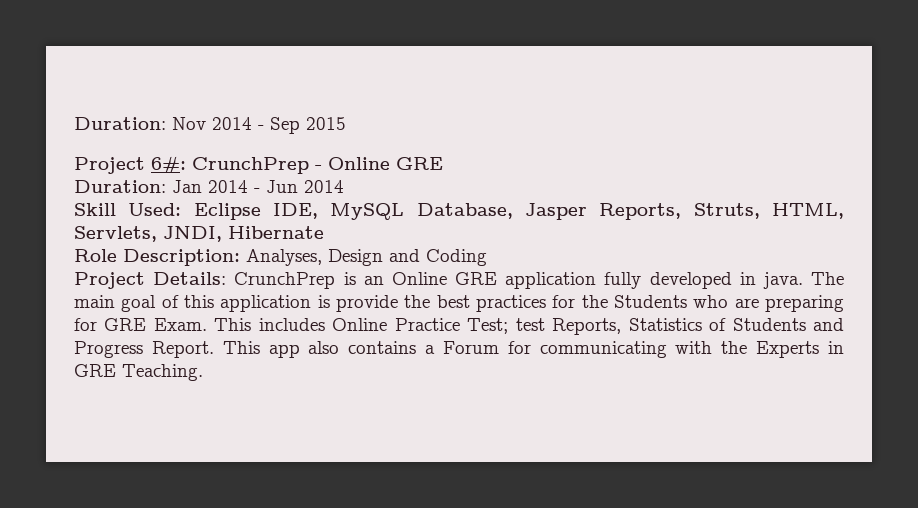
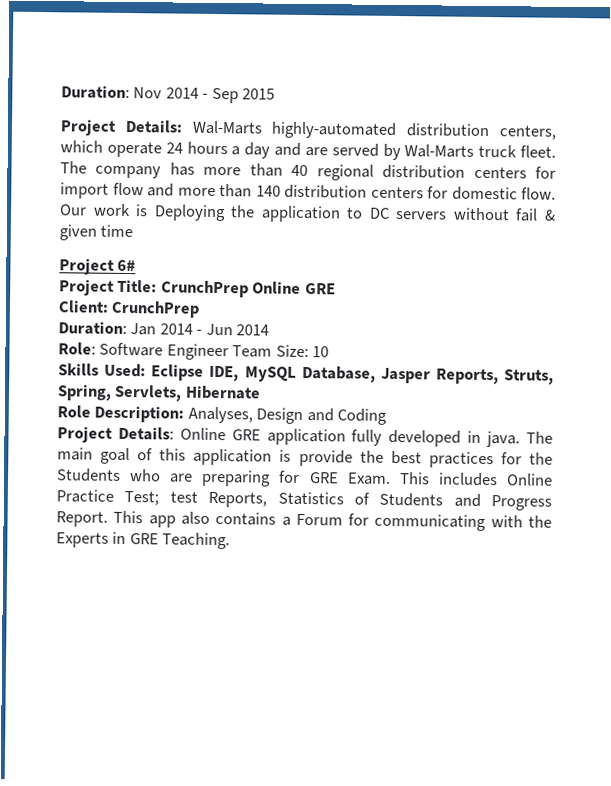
- Project 6#: CrunchPrep - Online GRE
+ Project Details: Wal-Marts highly-automated distribution centers, which operate 24 hours a day and are served by Wal-Marts truck fleet. The company has more than 40 regional distribution centers for import flow and more than 140 distribution centers for domestic flow. Our work is Deploying the application to DC servers without fail & given time
+ Project 6#
+ Project Title: CrunchPrep Online GRE
+ Client: CrunchPrep
- Skill Used: Eclipse IDE, MySQL Database, Jasper Reports, Struts, HTML, Servlets, JNDI, Hibernate
+ Role: Software Engineer Team Size: 10
+ Skills Used: Eclipse IDE, MySQL Database, Jasper Reports, Struts, Spring, Servlets, Hibernate
- Project Details: CrunchPrep is an Online GRE application fully developed in java.
+ Project Details: Online GRE application fully developed in java.

